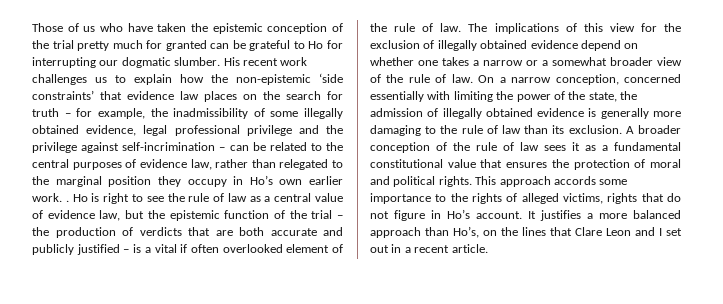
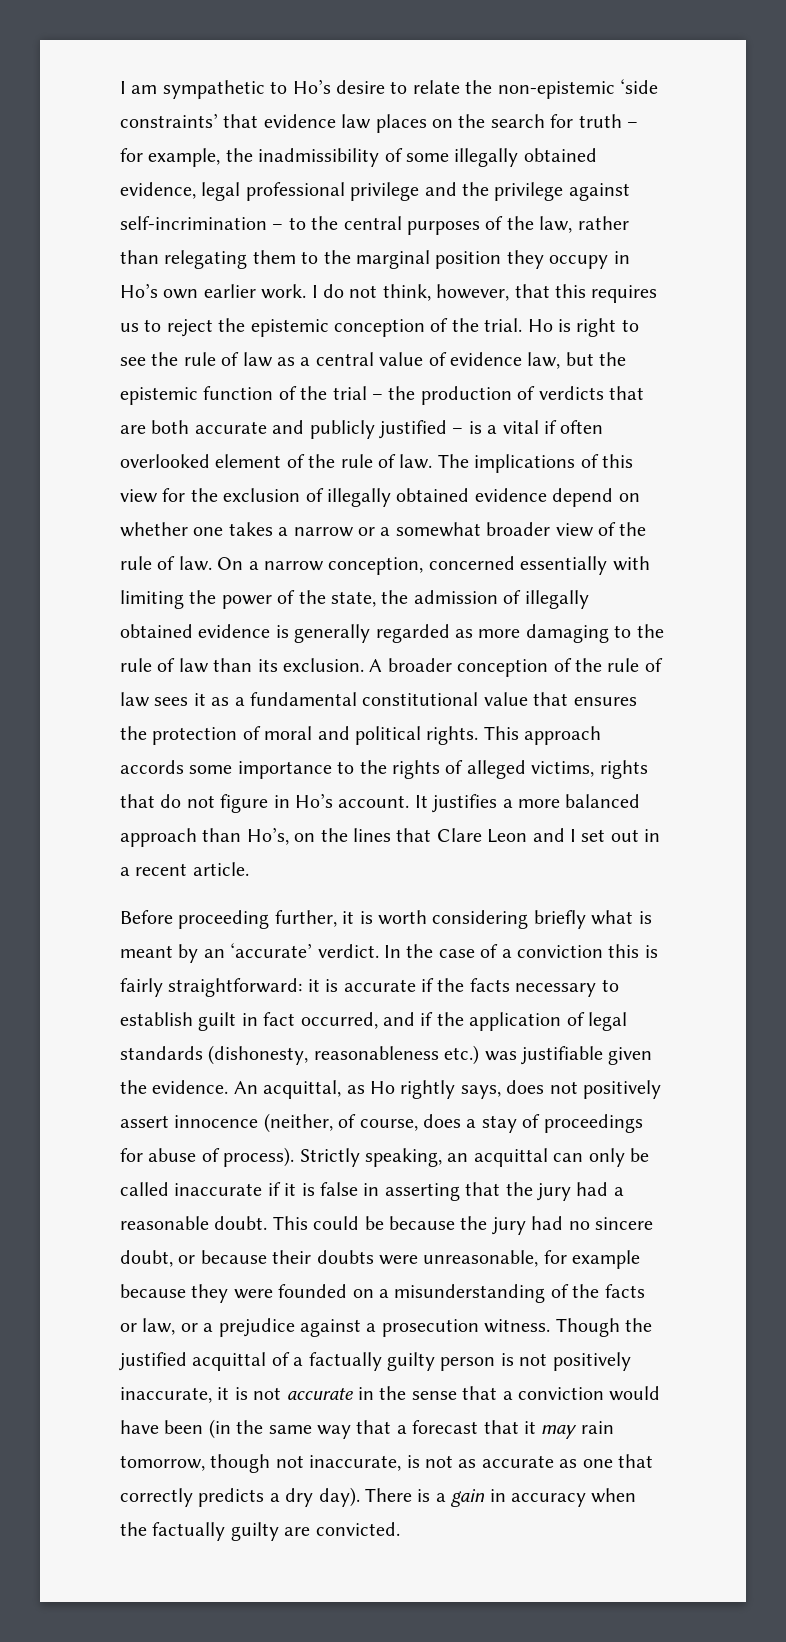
- Those of us who have taken the epistemic conception of the trial pretty much for granted can be grateful to Ho for interrupting our dogmatic slumber. His recent work challenges us to explain how the non-epistemic ‘side constraints’ that evidence law places on the search for truth – for example, the inadmissibility of some illegally obtained evidence, legal professional privilege and the privilege against self-incrimination – can be related to the central purposes of evidence law, rather than relegated to the marginal position they occupy in Ho’s own earlier work. .
+ I am sympathetic to Ho’s desire to relate the non-epistemic ‘side constraints’ that evidence law places on the search for truth – for example, the inadmissibility of some illegally obtained evidence, legal professional privilege and the privilege against self-incrimination – to the central purposes of the law, rather than relegating them to the marginal position they occupy in Ho’s own earlier work. I do not think, however, that this requires us to reject the epistemic conception of the trial.
- On a narrow conception, concerned essentially with limiting the power of the state, the admission of illegally obtained evidence is generally more damaging to the rule of law than its exclusion.
+ On a narrow conception, concerned essentially with limiting the power of the state, the admission of illegally obtained evidence is generally regarded as more damaging to the rule of law than its exclusion.
+ Before proceeding further, it is worth considering briefly what is meant by an ‘accurate’ verdict. In the case of a conviction this is fairly straightforward: it is accurate if the facts necessary to establish guilt in fact occurred, and if the application of legal standards (dishonesty, reasonableness etc.) was justifiable given the evidence. An acquittal, as Ho rightly says, does not positively assert innocence (neither, of course, does a stay of proceedings for abuse of process). Strictly speaking, an acquittal can only be called inaccurate if it is false in asserting that the jury had a reasonable doubt. This could be because the jury had no sincere doubt, or because their doubts were unreasonable, for example because they were founded on a misunderstanding of the facts or law, or a prejudice against a prosecution witness. Though the justified acquittal of a factually guilty person is not positively inaccurate, it is not accurate in the sense that a conviction would have been (in the same way that a forecast that it may rain tomorrow, though not inaccurate, is not as accurate as one that correctly predicts a dry day). There is a gain in accuracy when the factually guilty are convicted.

